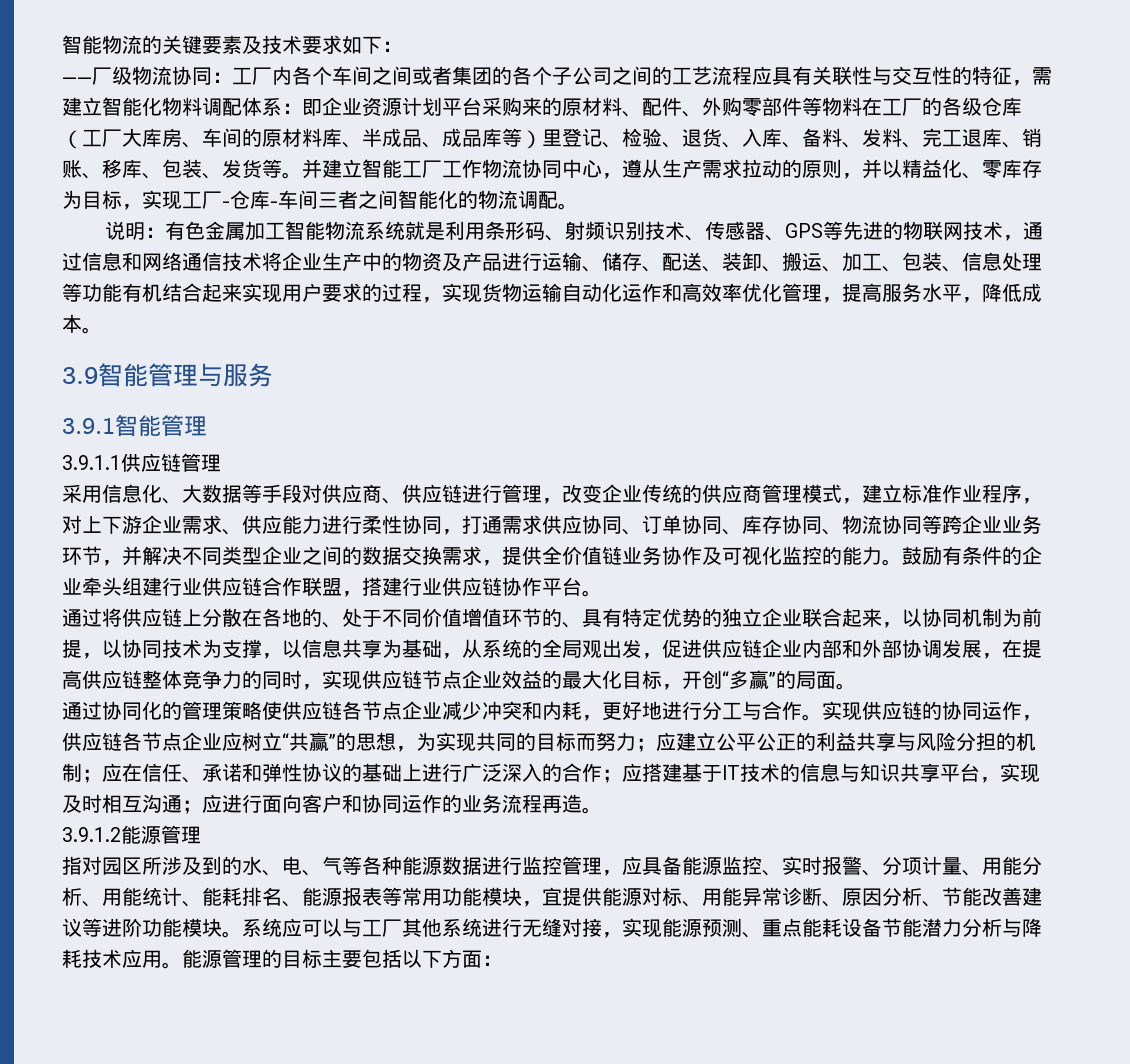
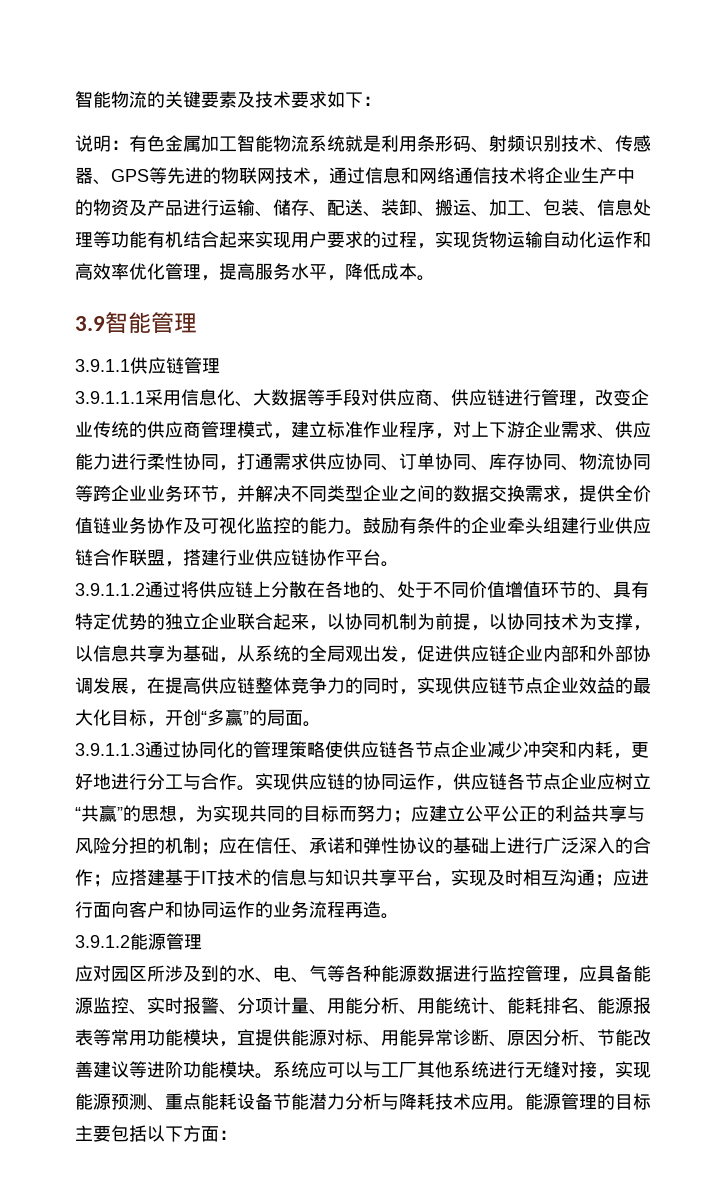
- ——厂级物流协同：工厂内各个车间之间或者集团的各个子公司之间的工艺流程应具有关联性与交互性的特征，需建立智能化物料调配体系：即企业资源计划平台采购来的原材料、配件、外购零部件等物料在工厂的各级仓库（工厂大库房、车间的原材料库、半成品、成品库等）里登记、检验、退货、入库、备料、发料、完工退库、销账、移库、包装、发货等。并建立智能工厂工作物流协同中心，遵从生产需求拉动的原则，并以精益化、零库存为目标，实现工厂-仓库-车间三者之间智能化的物流调配。
- 3.9智能管理与服务
- 3.9.1智能管理
+ 3.9智能管理
- 采用信息化、大数据等手段对供应商、供应链进行管理，改变企业传统的供应商管理模式，建立标准作业程序，对上下游企业需求、供应能力进行柔性协同，打通需求供应协同、订单协同、库存协同、物流协同等跨企业业务环节，并解决不同类型企业之间的数据交换需求，提供全价值链业务协作及可视化监控的能力。
+ 3.9.1.1.1采用信息化、大数据等手段对供应商、供应链进行管理，改变企业传统的供应商管理模式，建立标准作业程序，对上下游企业需求、供应能力进行柔性协同，打通需求供应协同、订单协同、库存协同、物流协同等跨企业业务环节，并解决不同类型企业之间的数据交换需求，提供全价值链业务协作及可视化监控的能力。
- 通过将供应链上分散在各地的、处于不同价值增值环节的、具有特定优势的独立企业联合起来，以协同机制为前提，以协同技术为支撑，以信息共享为基础，从系统的全局观出发，促进供应链企业内部和外部协调发展，在提高供应链整体竞争力的同时，实现供应链节点企业效益的最大化目标，开创“多赢”的局面。
+ 3.9.1.1.2通过将供应链上分散在各地的、处于不同价值增值环节的、具有特定优势的独立企业联合起来，以协同机制为前提，以协同技术为支撑，以信息共享为基础，从系统的全局观出发，促进供应链企业内部和外部协调发展，在提高供应链整体竞争力的同时，实现供应链节点企业效益的最大化目标，开创“多赢”的局面。
- 通过协同化的管理策略使供应链各节点企业减少冲突和内耗，更好地进行分工与合作。
+ 3.9.1.1.3通过协同化的管理策略使供应链各节点企业减少冲突和内耗，更好地进行分工与合作。
- 指对园区所涉及到的水、电、气等各种能源数据进行监控管理，应具备能源监控、实时报警、分项计量、用能分析、用能统计、能耗排名、能源报表等常用功能模块，宜提供能源对标、用能异常诊断、原因分析、节能改善建议等进阶功能模块。
+ 应对园区所涉及到的水、电、气等各种能源数据进行监控管理，应具备能源监控、实时报警、分项计量、用能分析、用能统计、能耗排名、能源报表等常用功能模块，宜提供能源对标、用能异常诊断、原因分析、节能改善建议等进阶功能模块。

